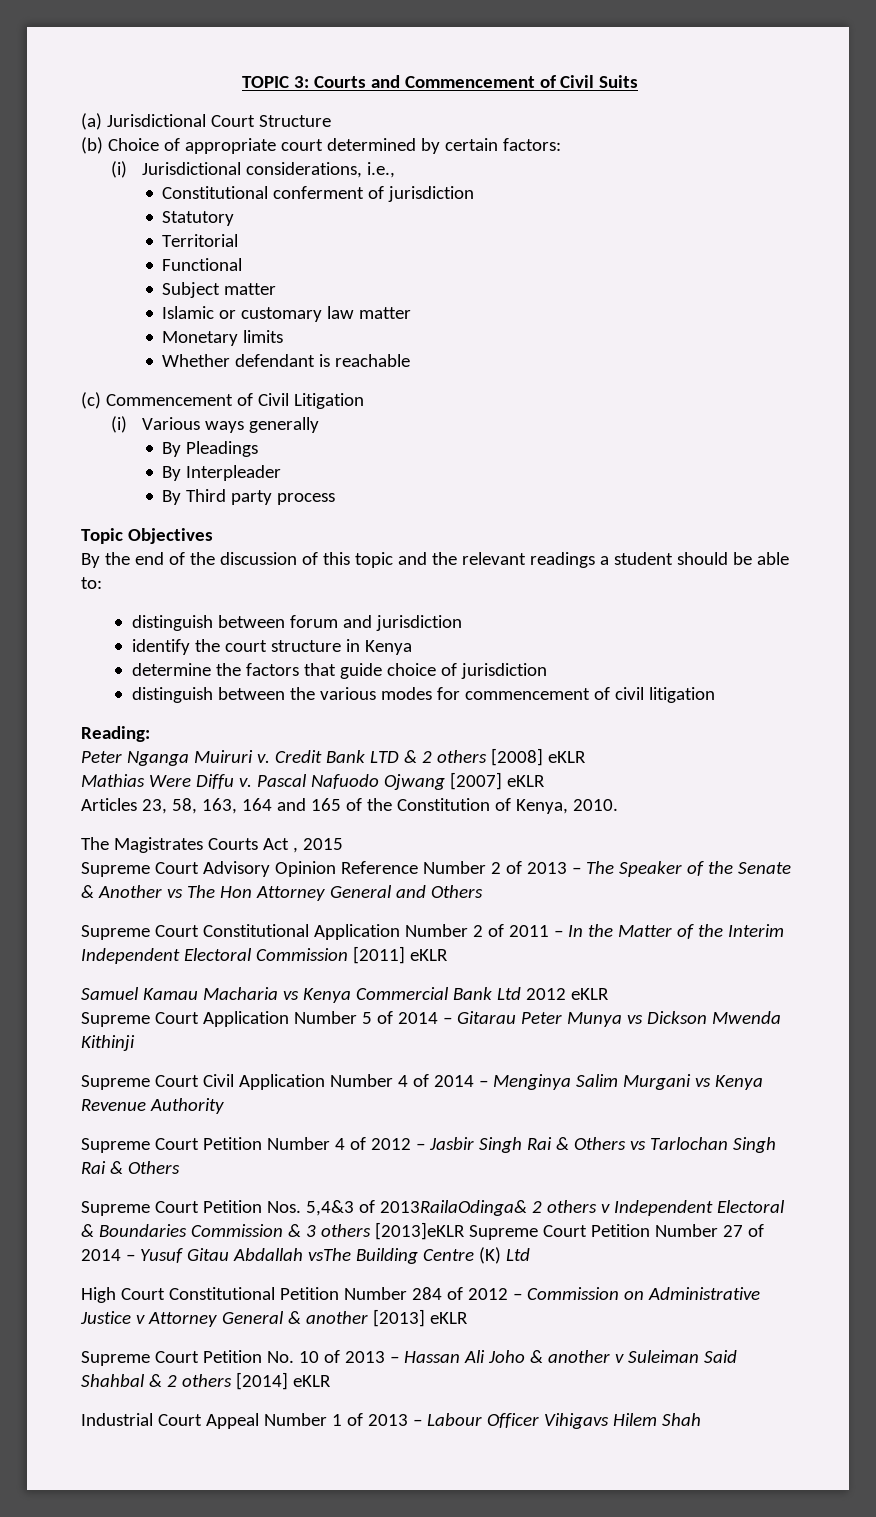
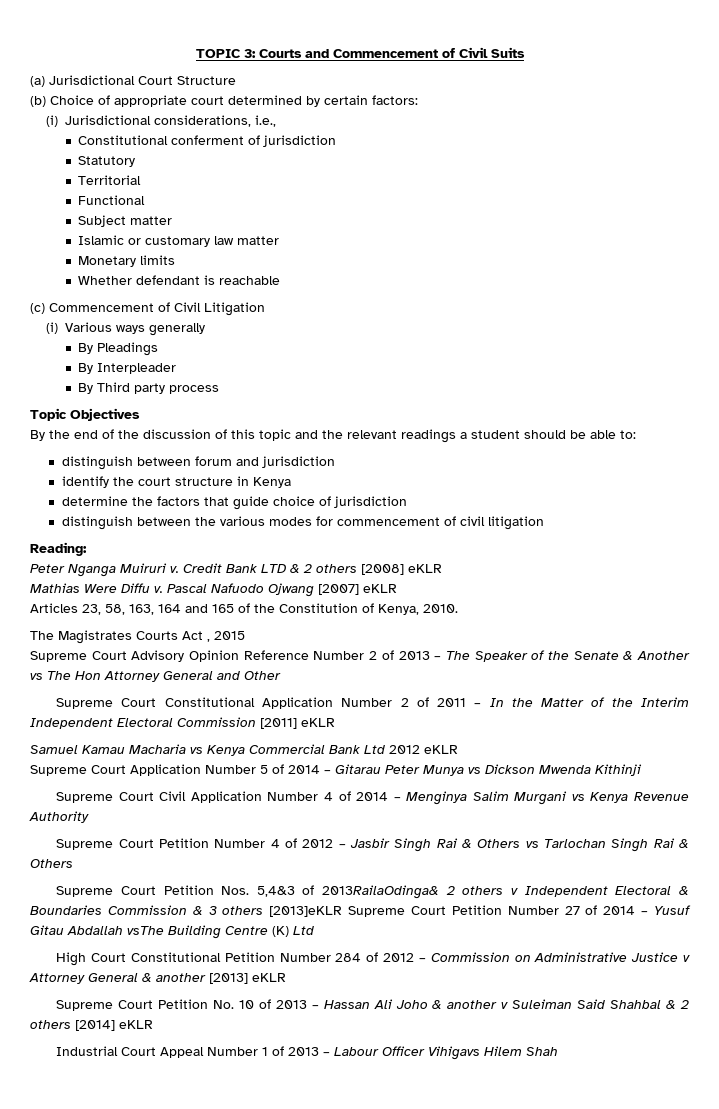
- Supreme Court Advisory Opinion Reference Number 2 of 2013 – The Speaker of the Senate & Another vs The Hon Attorney General and Others
+ Supreme Court Advisory Opinion Reference Number 2 of 2013 – The Speaker of the Senate & Another vs The Hon Attorney General and Other

